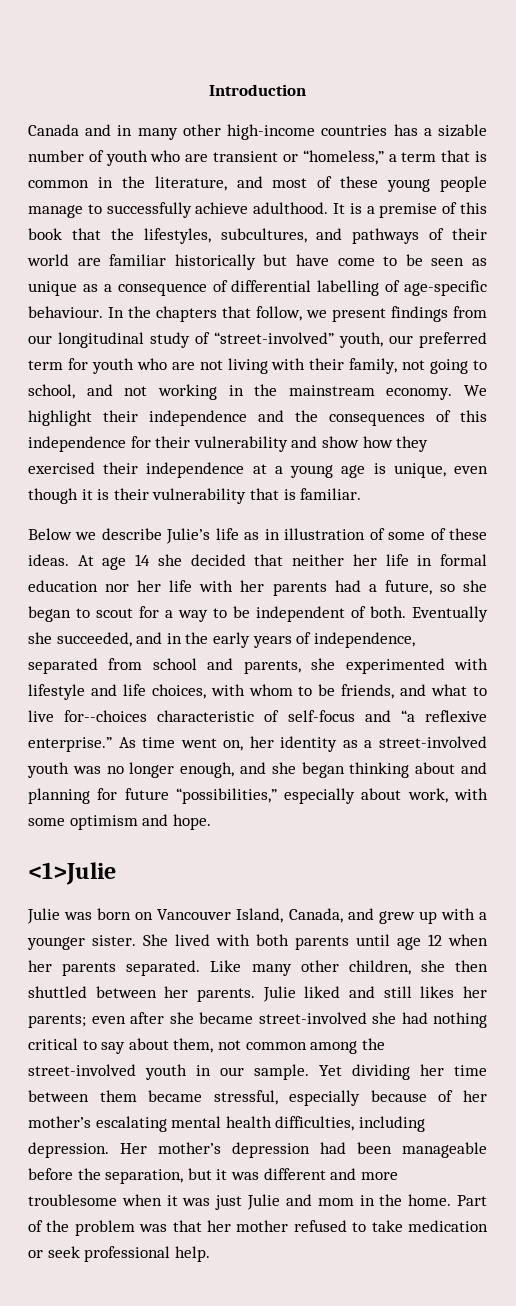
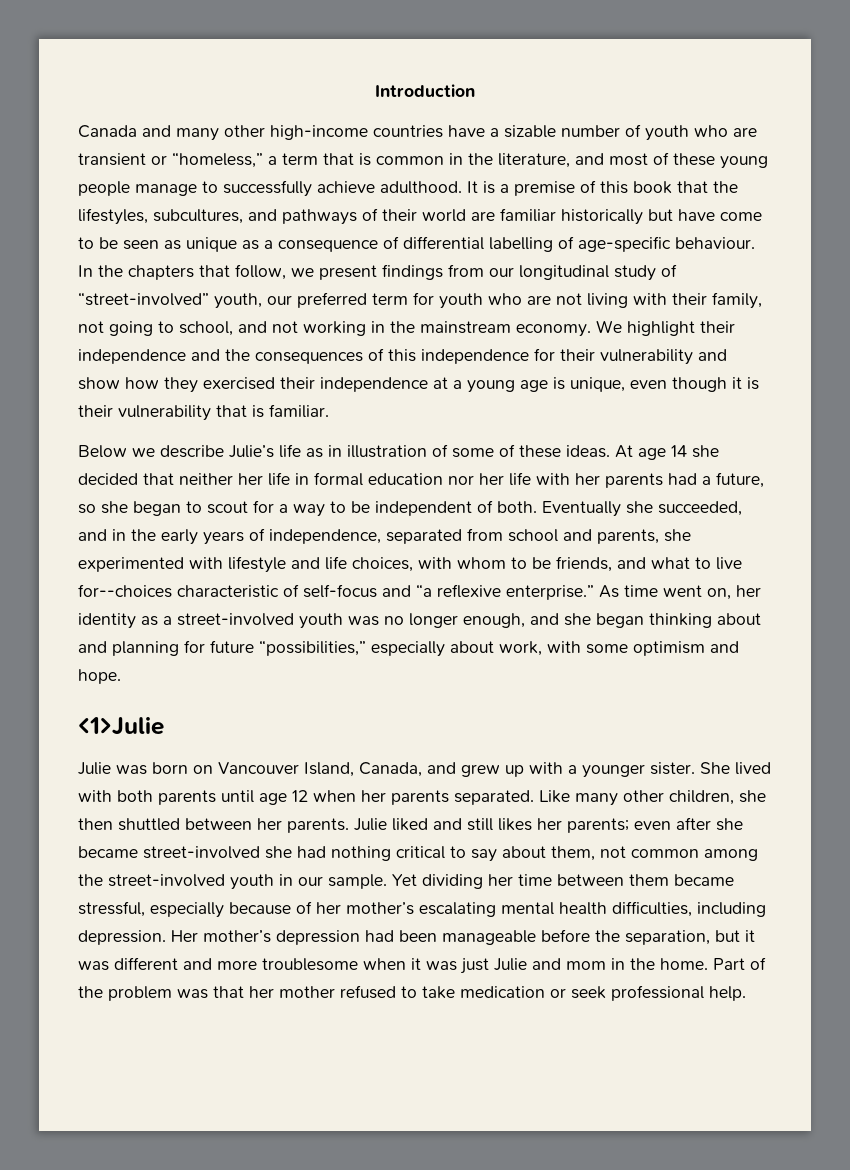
- Canada and in many other high-income countries has a sizable number of youth who are transient or “homeless,” a term that is common in the literature, and most of these young people manage to successfully achieve adulthood.
+ Canada and many other high-income countries have a sizable number of youth who are transient or “homeless,” a term that is common in the literature, and most of these young people manage to successfully achieve adulthood.

